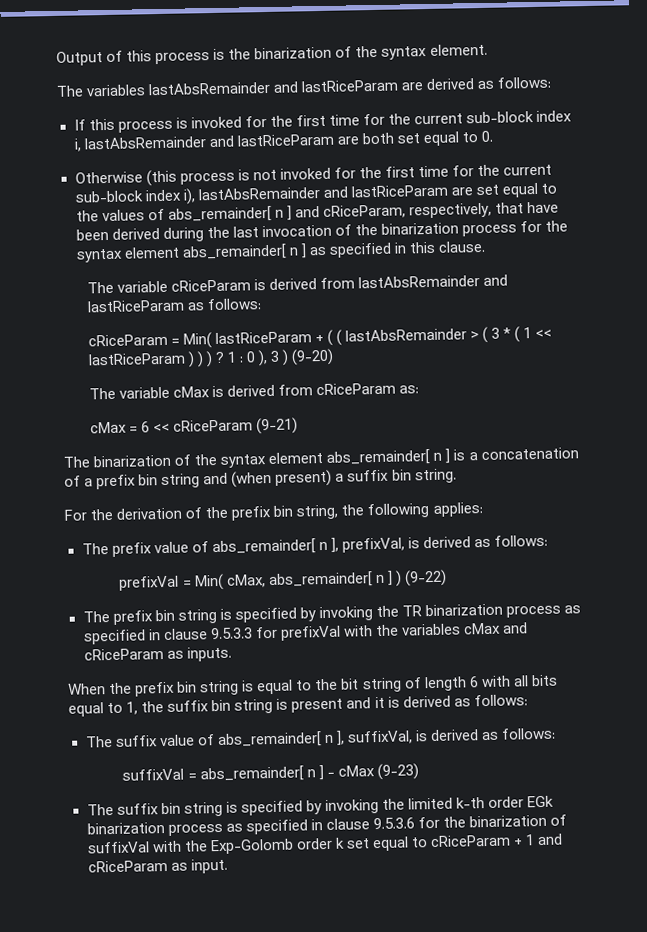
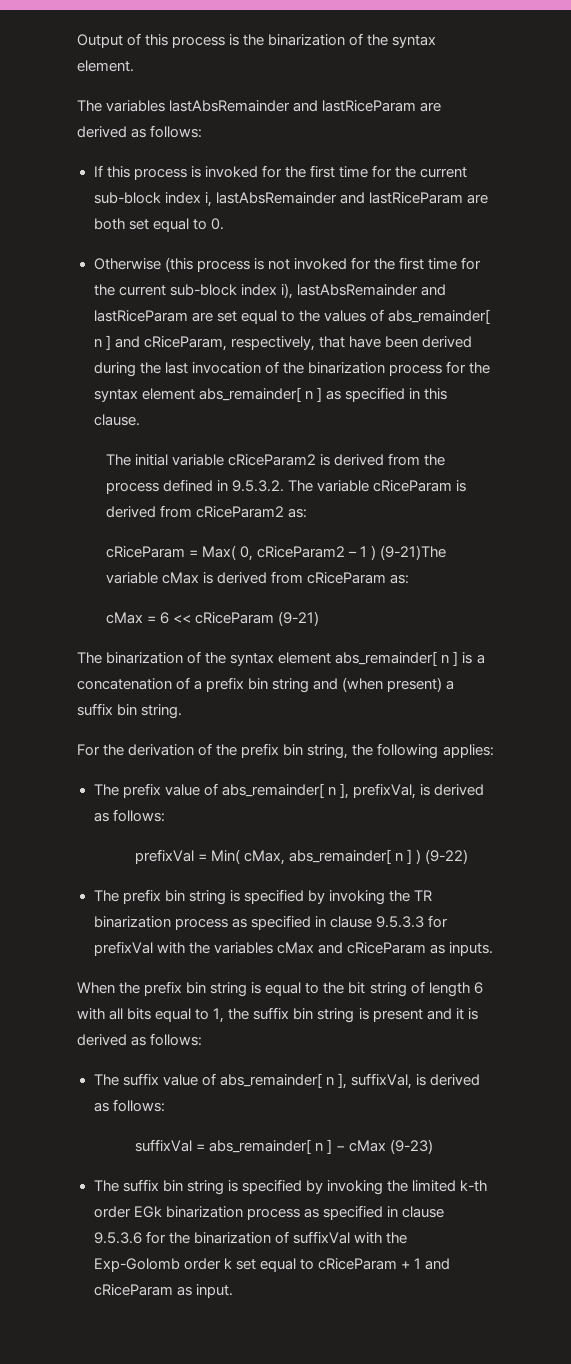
- The variable cRiceParam is derived from lastAbsRemainder and lastRiceParam as follows:
- cRiceParam = Min( lastRiceParam + ( ( lastAbsRemainder > ( 3 * ( 1 << lastRiceParam ) ) ) ? 1 : 0 ), 3 ) (9-20)
- The variable cMax is derived from cRiceParam as:
+ The initial variable cRiceParam2 is derived from the process defined in 9.5.3.2. The variable cRiceParam is derived from cRiceParam2 as:
+ cRiceParam = Max( 0, cRiceParam2 – 1 ) (9-21)The variable cMax is derived from cRiceParam as:

